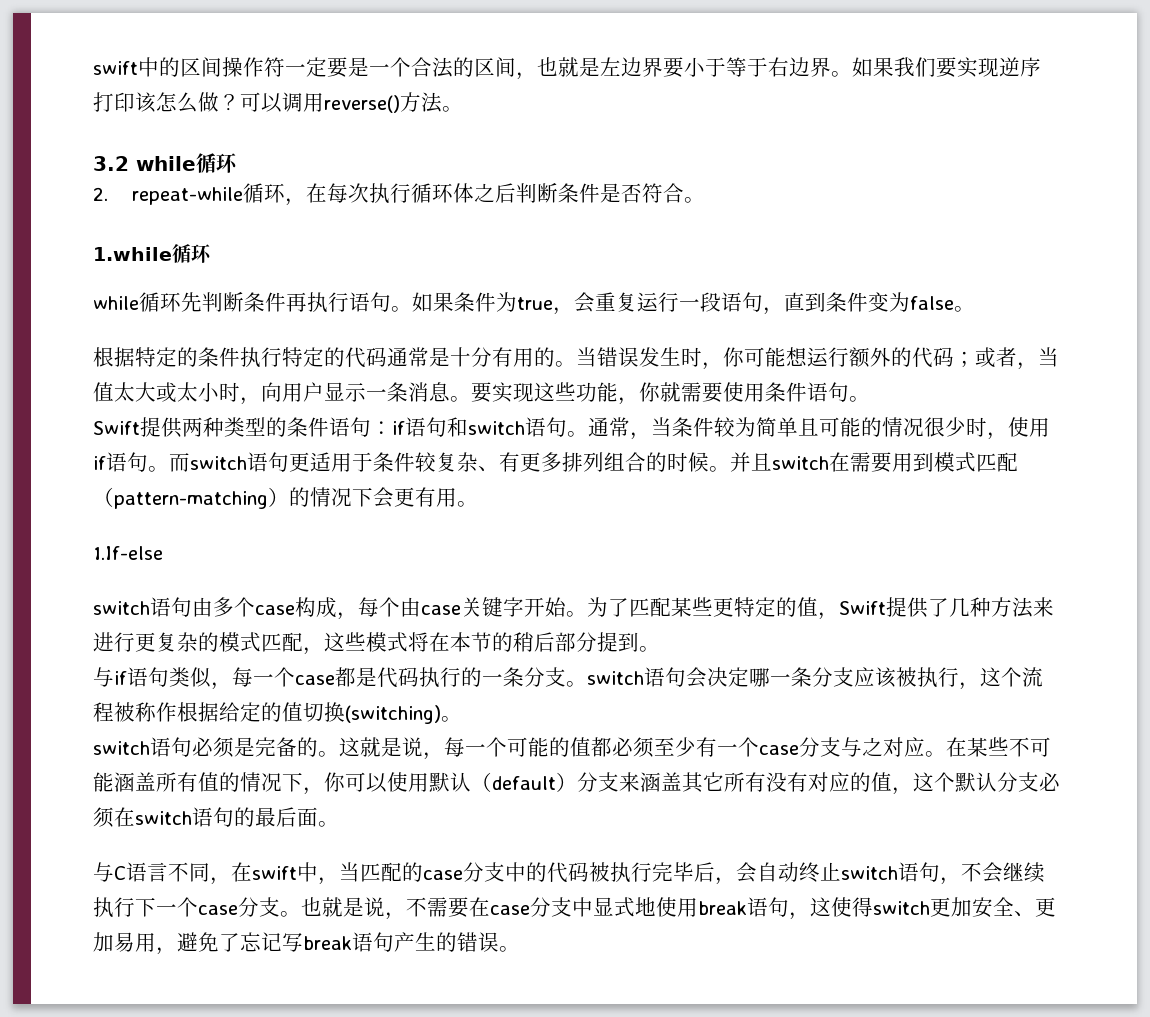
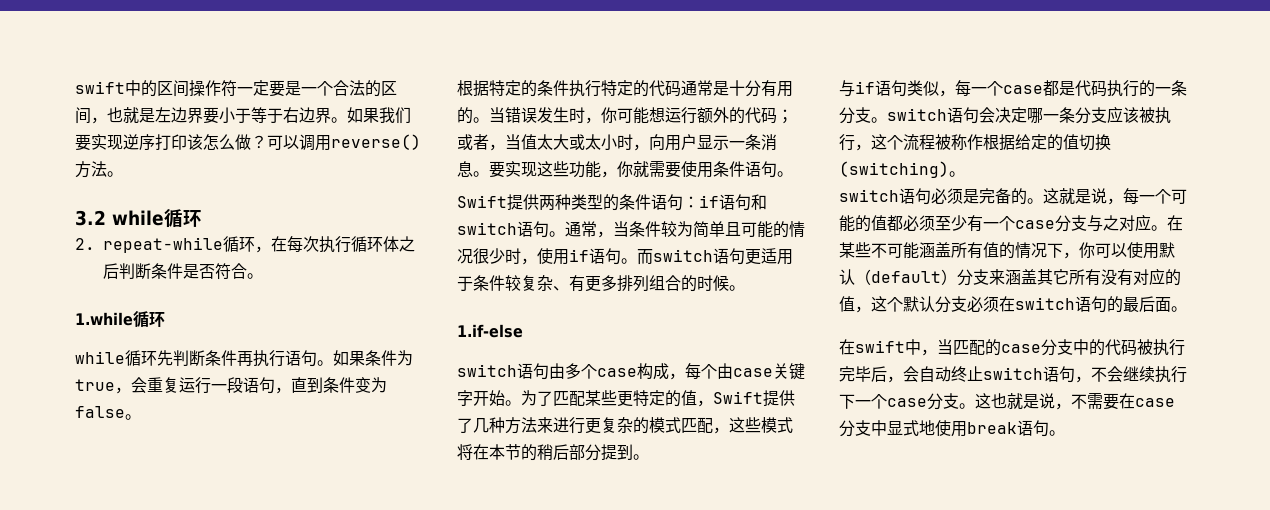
- 而switch语句更适用于条件较复杂、有更多排列组合的时候。并且switch在需要用到模式匹配（pattern-matching）的情况下会更有用。
- 1.If-else
+ 而switch语句更适用于条件较复杂、有更多排列组合的时候。
+ 1.if-else
- 与C语言不同，在swift中，当匹配的case分支中的代码被执行完毕后，会自动终止switch语句，不会继续执行下一个case分支。
+ 在swift中，当匹配的case分支中的代码被执行完毕后，会自动终止switch语句，不会继续执行下一个case分支。
- 也就是说，不需要在case分支中显式地使用break语句，这使得switch更加安全、更加易用，避免了忘记写break语句产生的错误。
+ 这也就是说，不需要在case分支中显式地使用break语句。

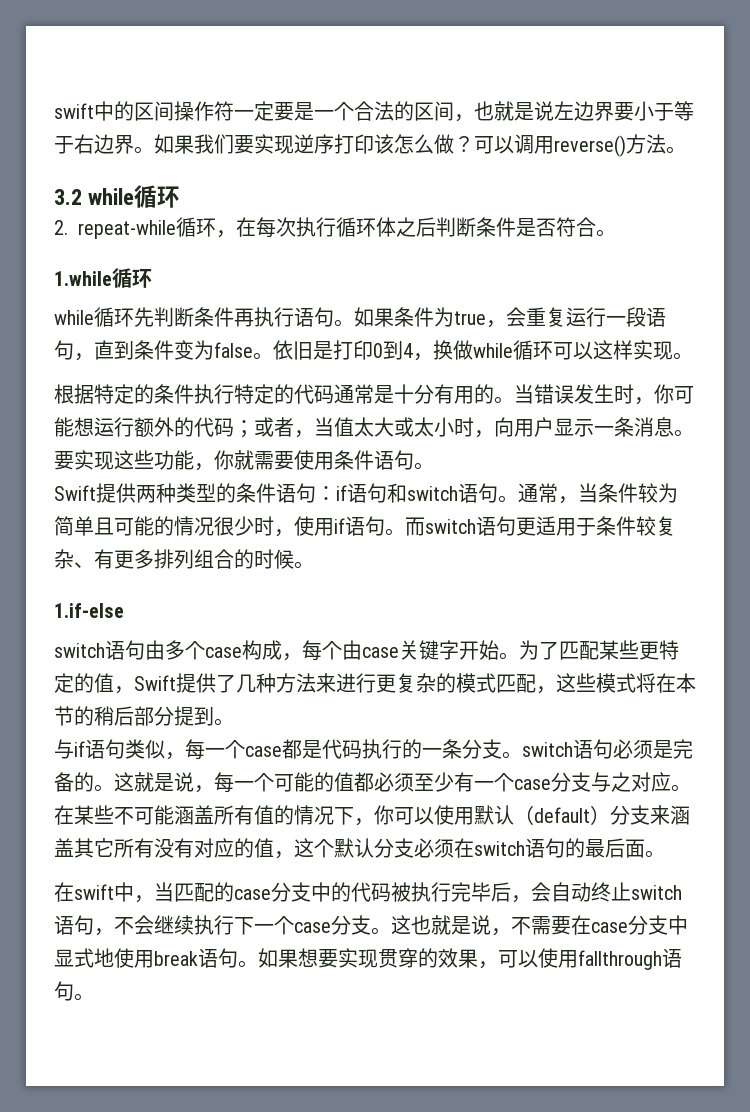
- swift中的区间操作符一定要是一个合法的区间，也就是左边界要小于等于右边界。
+ swift中的区间操作符一定要是一个合法的区间，也就是说左边界要小于等于右边界。
+ 依旧是打印0到4，换做while循环可以这样实现。
- 与if语句类似，每一个case都是代码执行的一条分支。switch语句会决定哪一条分支应该被执行，这个流程被称作根据给定的值切换(switching)。
- switch语句必须是完备的。
+ 与if语句类似，每一个case都是代码执行的一条分支。switch语句必须是完备的。
+ 如果想要实现贯穿的效果，可以使用fallthrough语句。

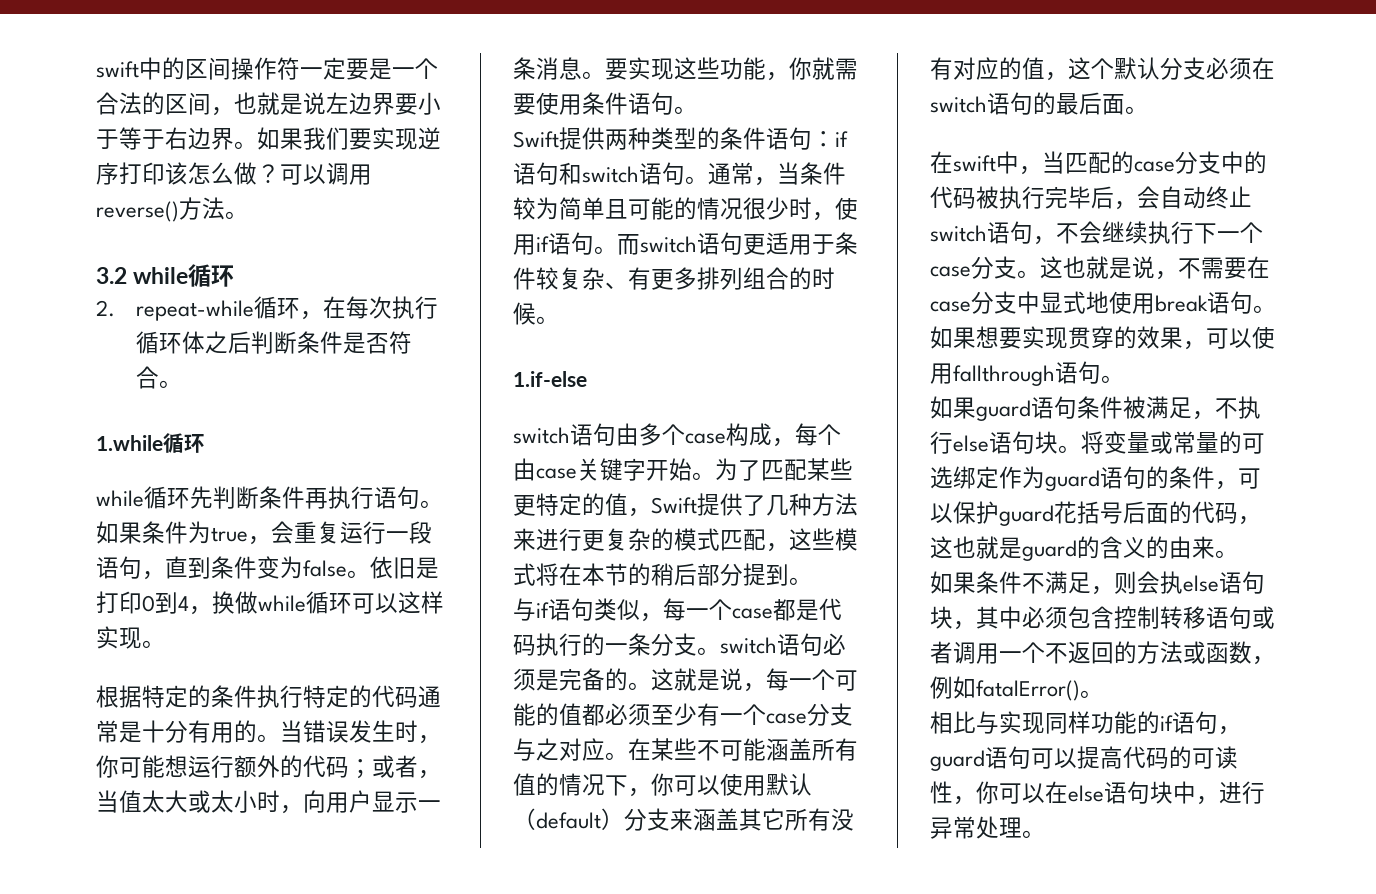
+ 如果guard语句条件被满足，不执行else语句块。将变量或常量的可选绑定作为guard语句的条件，可以保护guard花括号后面的代码，这也就是guard的含义的由来。
+ 如果条件不满足，则会执else语句块，其中必须包含控制转移语句或者调用一个不返回的方法或函数，例如fatalError()。
+ 相比与实现同样功能的if语句，guard语句可以提高代码的可读性，你可以在else语句块中，进行异常处理。

